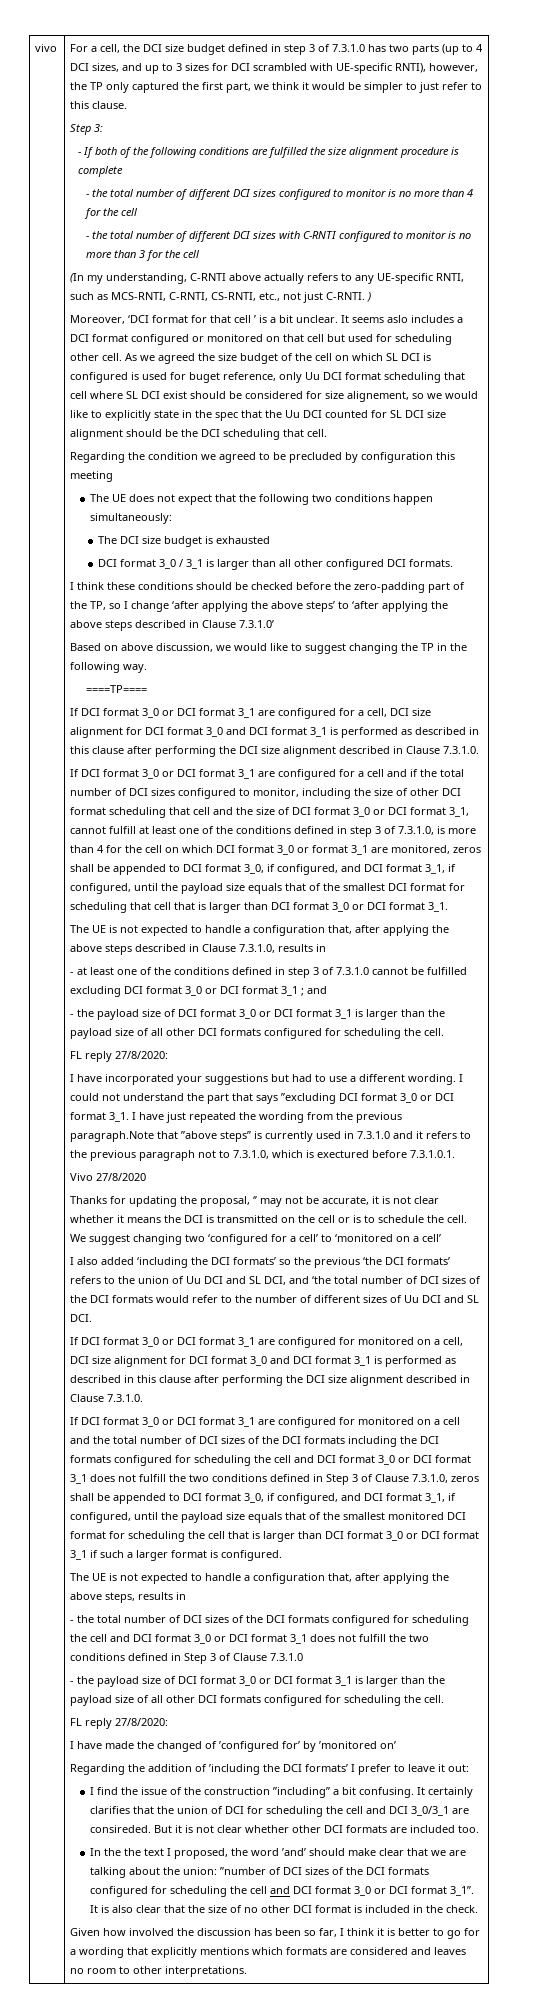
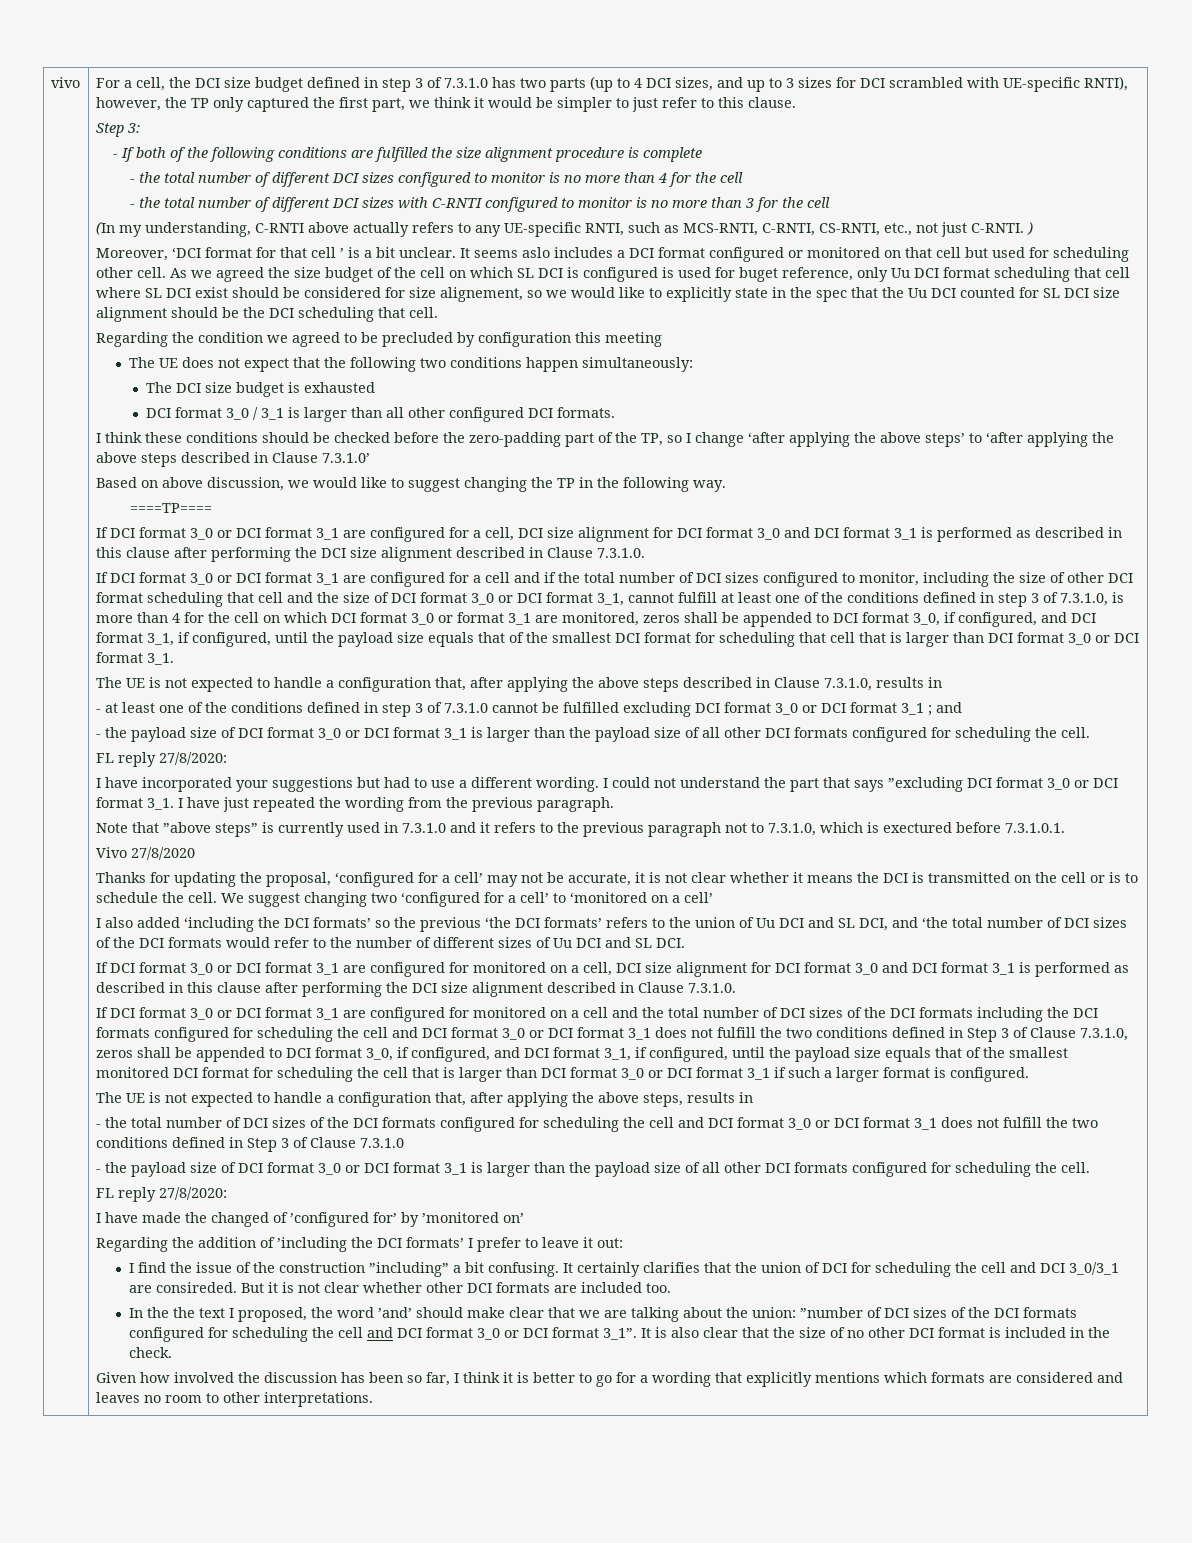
- I have just repeated the wording from the previous paragraph.Note that ”above steps” is currently used in 7.3.1.0 and it refers to the previous paragraph not to 7.3.1.0, which is exectured before 7.3.1.0.1.
+ I have just repeated the wording from the previous paragraph.
+ Note that ”above steps” is currently used in 7.3.1.0 and it refers to the previous paragraph not to 7.3.1.0, which is exectured before 7.3.1.0.1.
- Thanks for updating the proposal, ‘’ may not be accurate, it is not clear whether it means the DCI is transmitted on the cell or is to schedule the cell.
+ Thanks for updating the proposal, ‘configured for a cell’ may not be accurate, it is not clear whether it means the DCI is transmitted on the cell or is to schedule the cell.

